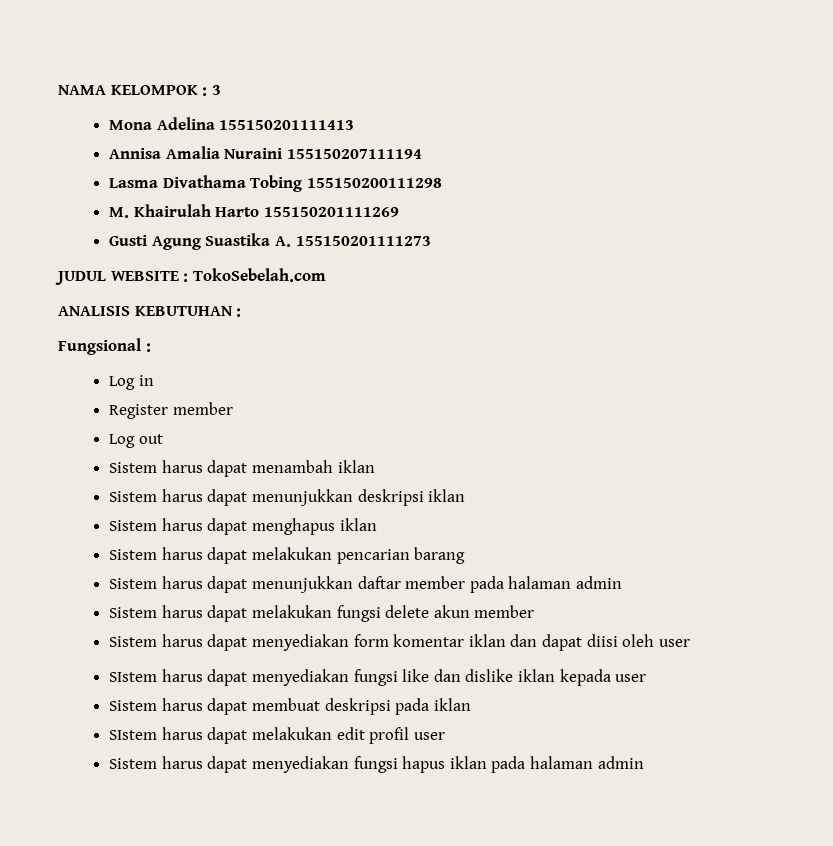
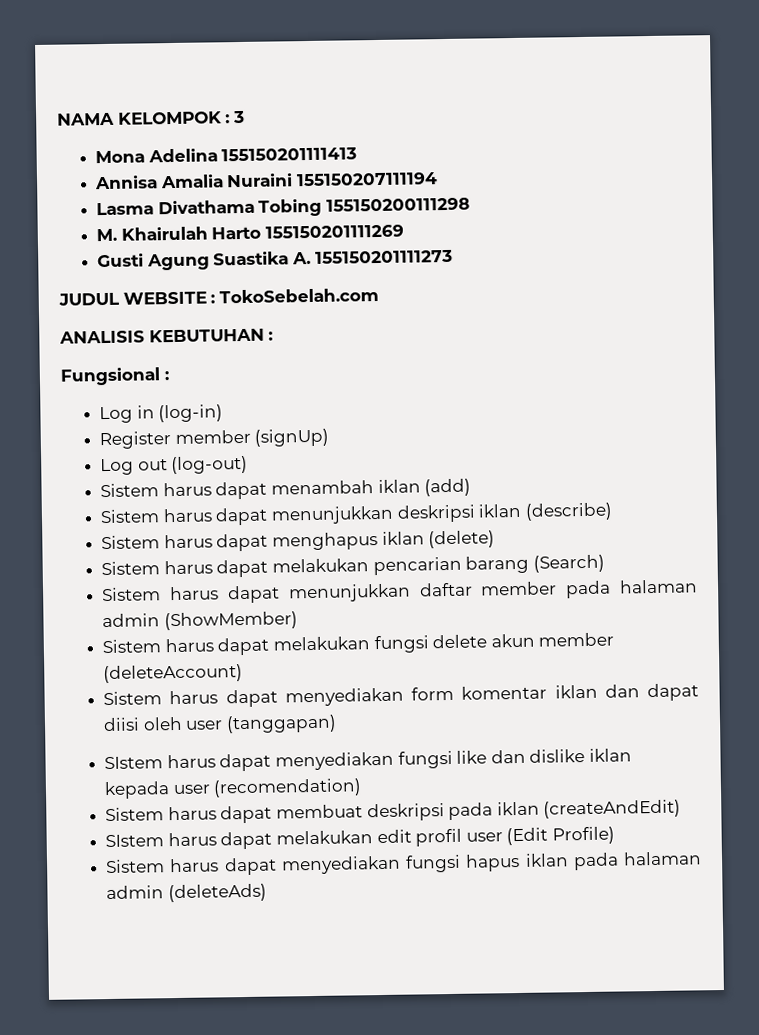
- Log in
+ Log in (log-in)
- Register member
+ Register member (signUp)
- Log out
+ Log out (log-out)
- Sistem harus dapat menambah iklan
+ Sistem harus dapat menambah iklan (add)
- Sistem harus dapat menunjukkan deskripsi iklan
+ Sistem harus dapat menunjukkan deskripsi iklan (describe)
- Sistem harus dapat menghapus iklan
+ Sistem harus dapat menghapus iklan (delete)
- Sistem harus dapat melakukan pencarian barang
+ Sistem harus dapat melakukan pencarian barang (Search)
- Sistem harus dapat menunjukkan daftar member pada halaman admin
+ Sistem harus dapat menunjukkan daftar member pada halaman admin (ShowMember)
- Sistem harus dapat melakukan fungsi delete akun member
+ Sistem harus dapat melakukan fungsi delete akun member (deleteAccount)
- Sistem harus dapat menyediakan form komentar iklan dan dapat diisi oleh user
+ Sistem harus dapat menyediakan form komentar iklan dan dapat diisi oleh user (tanggapan)
- SIstem harus dapat menyediakan fungsi like dan dislike iklan kepada user
+ SIstem harus dapat menyediakan fungsi like dan dislike iklan kepada user (recomendation)
- Sistem harus dapat membuat deskripsi pada iklan
+ Sistem harus dapat membuat deskripsi pada iklan (createAndEdit)
- SIstem harus dapat melakukan edit profil user
+ SIstem harus dapat melakukan edit profil user (Edit Profile)
- Sistem harus dapat menyediakan fungsi hapus iklan pada halaman admin
+ Sistem harus dapat menyediakan fungsi hapus iklan pada halaman admin (deleteAds)

